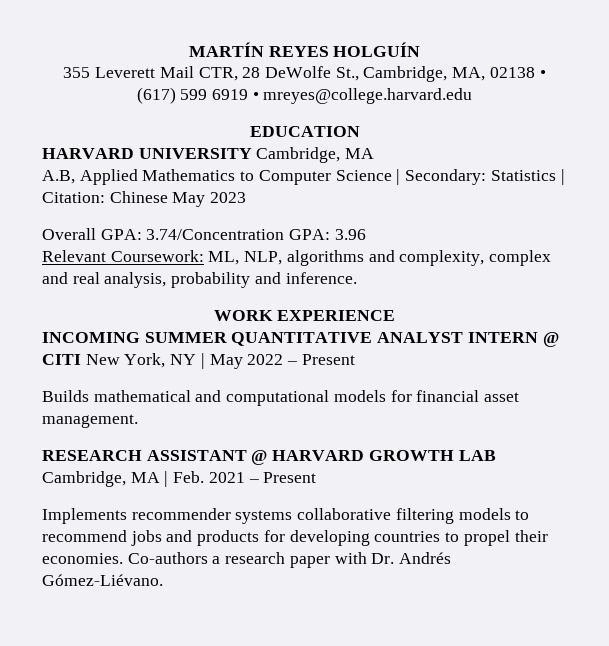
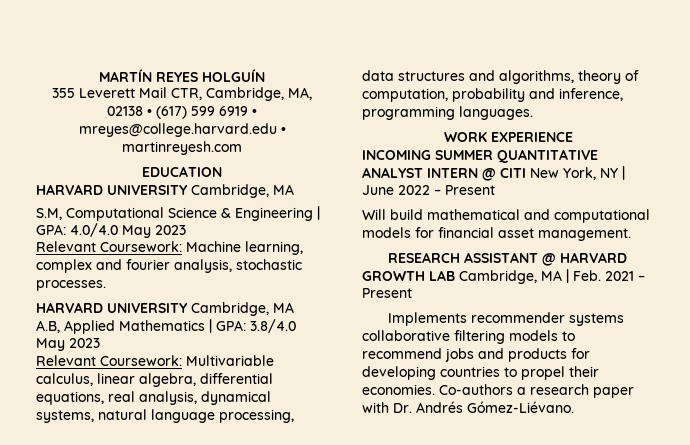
- 355 Leverett Mail CTR, 28 DeWolfe St., Cambridge, MA, 02138 • (617) 599 6919 • mreyes@college.harvard.edu
+ 355 Leverett Mail CTR, Cambridge, MA, 02138 • (617) 599 6919 • mreyes@college.harvard.edu • martinreyesh.com
- A.B, Applied Mathematics to Computer Science | Secondary: Statistics | Citation: Chinese May 2023
- Overall GPA: 3.74/Concentration GPA: 3.96
- Relevant Coursework: ML, NLP, algorithms and complexity, complex and real analysis, probability and inference.
+ S.M, Computational Science & Engineering | GPA: 4.0/4.0 May 2023
+ Relevant Coursework: Machine learning, complex and fourier analysis, stochastic processes.
+ HARVARD UNIVERSITY Cambridge, MA
+ A.B, Applied Mathematics | GPA: 3.8/4.0 May 2023
+ Relevant Coursework: Multivariable calculus, linear algebra, differential equations, real analysis, dynamical systems, natural language processing, data structures and algorithms, theory of computation, probability and inference, programming languages.
- INCOMING SUMMER QUANTITATIVE ANALYST INTERN @ CITI New York, NY | May 2022 – Present
+ INCOMING SUMMER QUANTITATIVE ANALYST INTERN @ CITI New York, NY | June 2022 – Present
- Builds mathematical and computational models for financial asset management.
+ Will build mathematical and computational models for financial asset management.

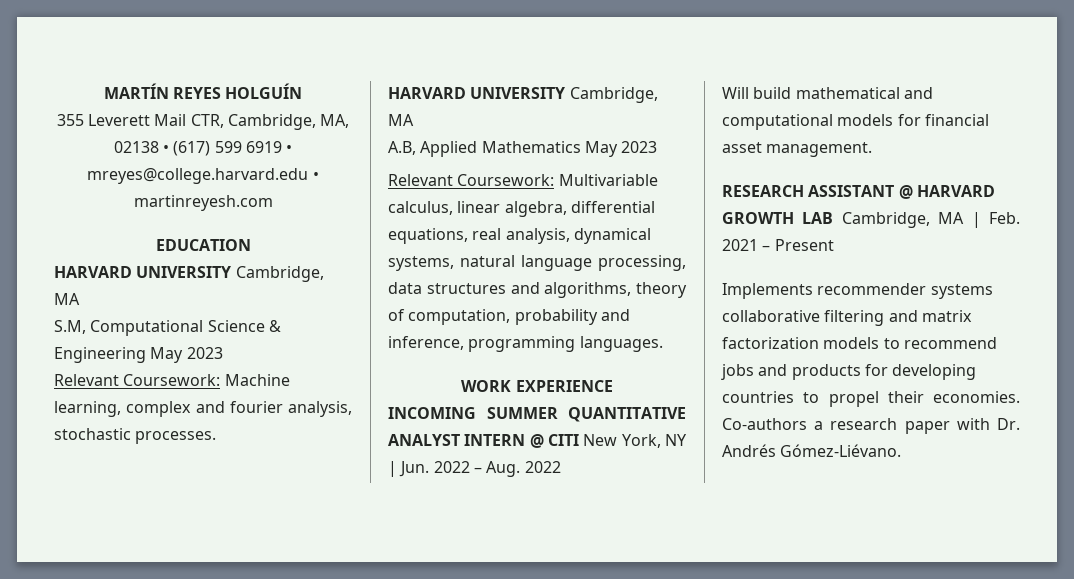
- S.M, Computational Science & Engineering | GPA: 4.0/4.0 May 2023
+ S.M, Computational Science & Engineering May 2023
- A.B, Applied Mathematics | GPA: 3.8/4.0 May 2023
+ A.B, Applied Mathematics May 2023
- INCOMING SUMMER QUANTITATIVE ANALYST INTERN @ CITI New York, NY | June 2022 – Present
+ INCOMING SUMMER QUANTITATIVE ANALYST INTERN @ CITI New York, NY | Jun. 2022 – Aug. 2022
- Implements recommender systems collaborative filtering models to recommend jobs and products for developing countries to propel their economies.
+ Implements recommender systems collaborative filtering and matrix factorization models to recommend jobs and products for developing countries to propel their economies.

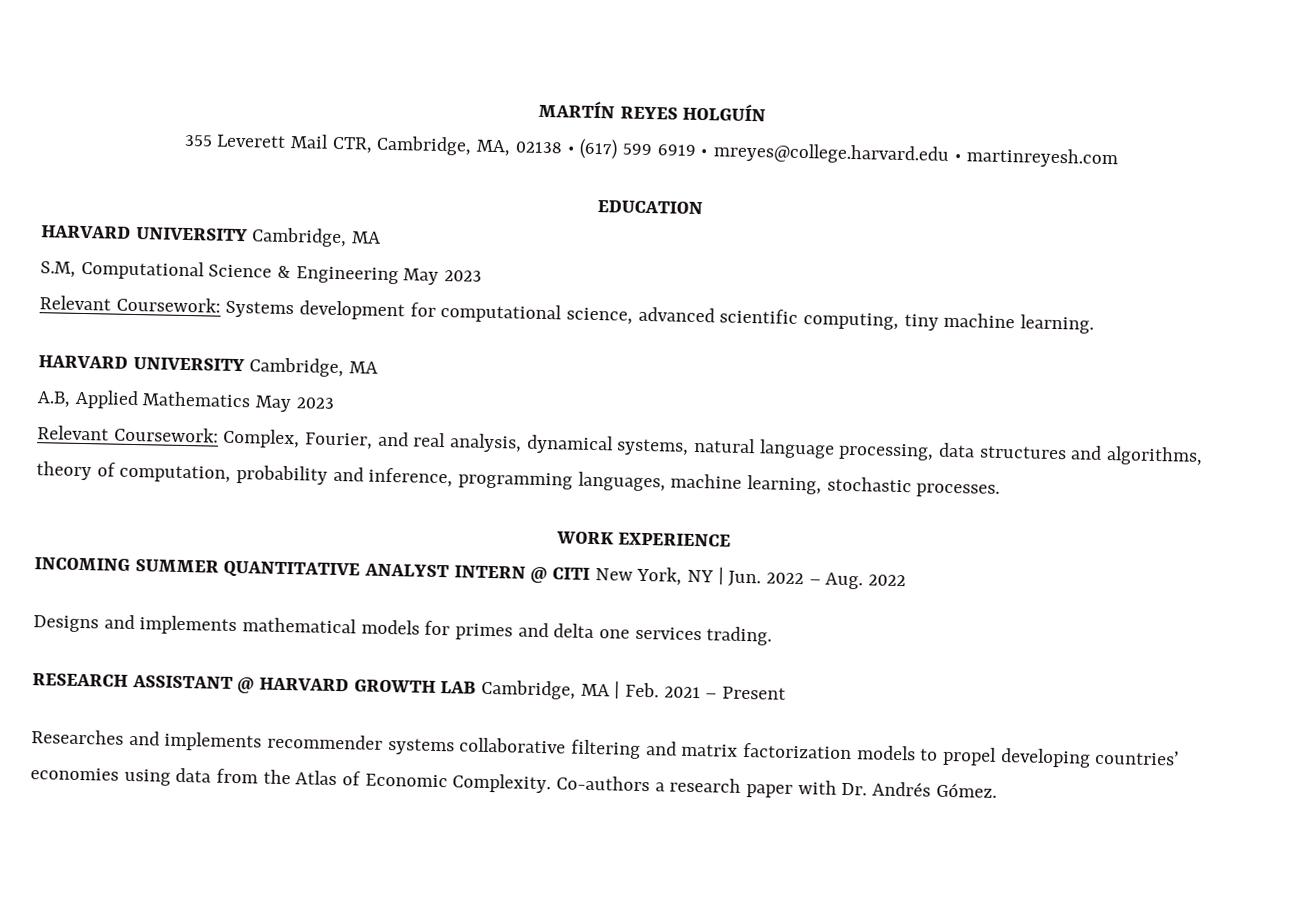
- Relevant Coursework: Machine learning, complex and fourier analysis, stochastic processes.
+ Relevant Coursework: Systems development for computational science, advanced scientific computing, tiny machine learning.
- Relevant Coursework: Multivariable calculus, linear algebra, differential equations, real analysis, dynamical systems, natural language processing, data structures and algorithms, theory of computation, probability and inference, programming languages.
+ Relevant Coursework: Complex, Fourier, and real analysis, dynamical systems, natural language processing, data structures and algorithms, theory of computation, probability and inference, programming languages, machine learning, stochastic processes.
- Will build mathematical and computational models for financial asset management.
+ Designs and implements mathematical models for primes and delta one services trading.
- Implements recommender systems collaborative filtering and matrix factorization models to recommend jobs and products for developing countries to propel their economies.
+ Researches and implements recommender systems collaborative filtering and matrix factorization models to propel developing countries’ economies using data from the Atlas of Economic Complexity.
- Co-authors a research paper with Dr. Andrés Gómez-Liévano.
+ Co-authors a research paper with Dr. Andrés Gómez.

